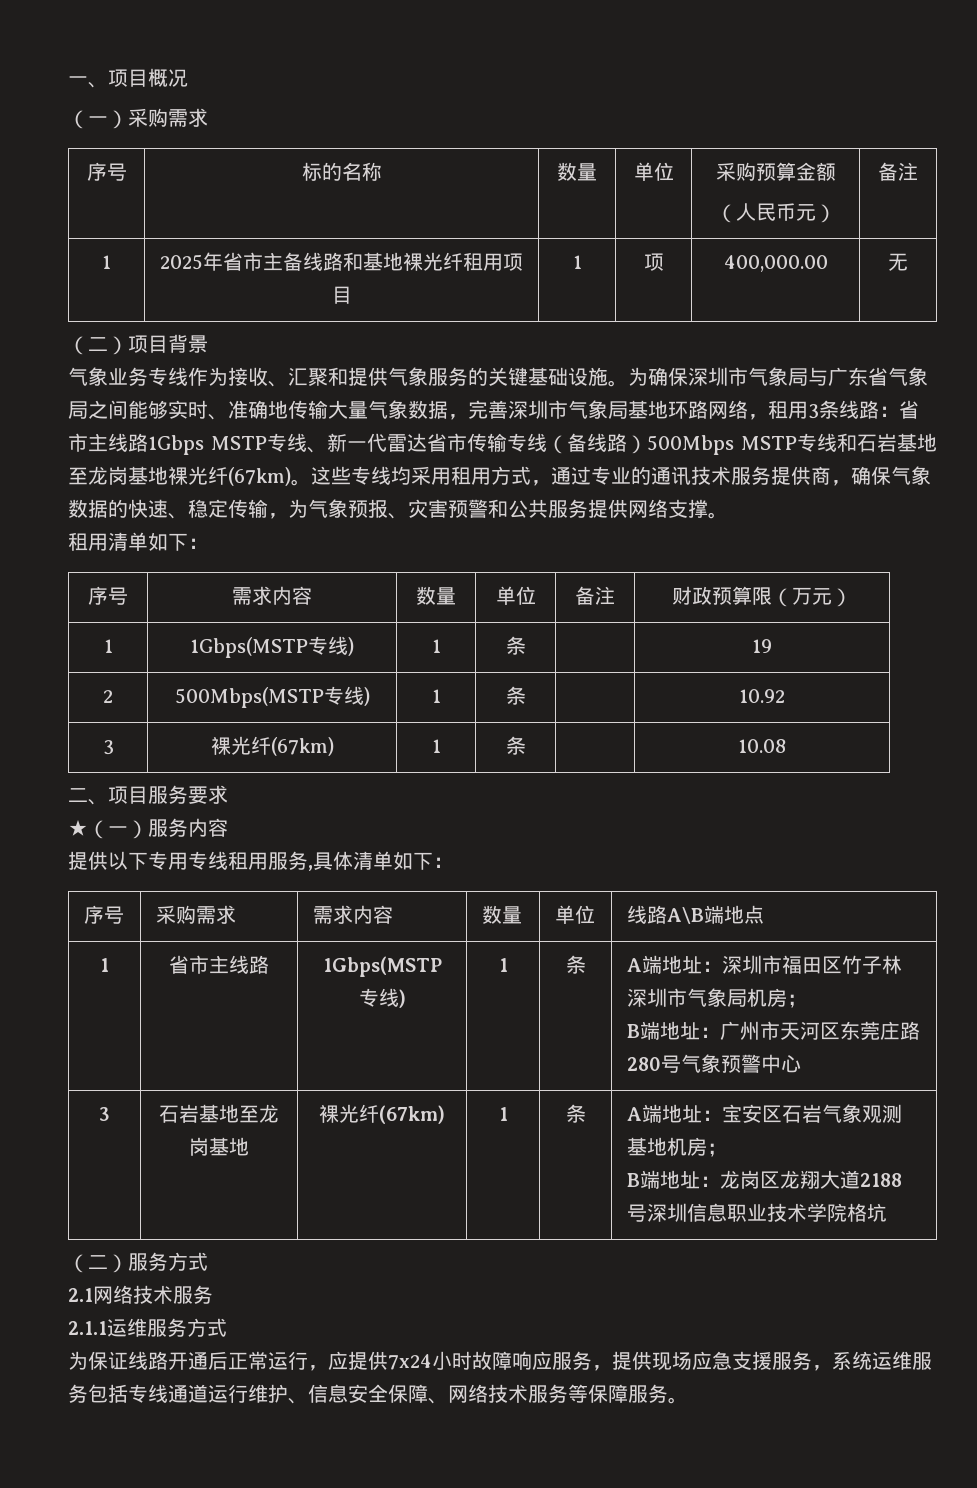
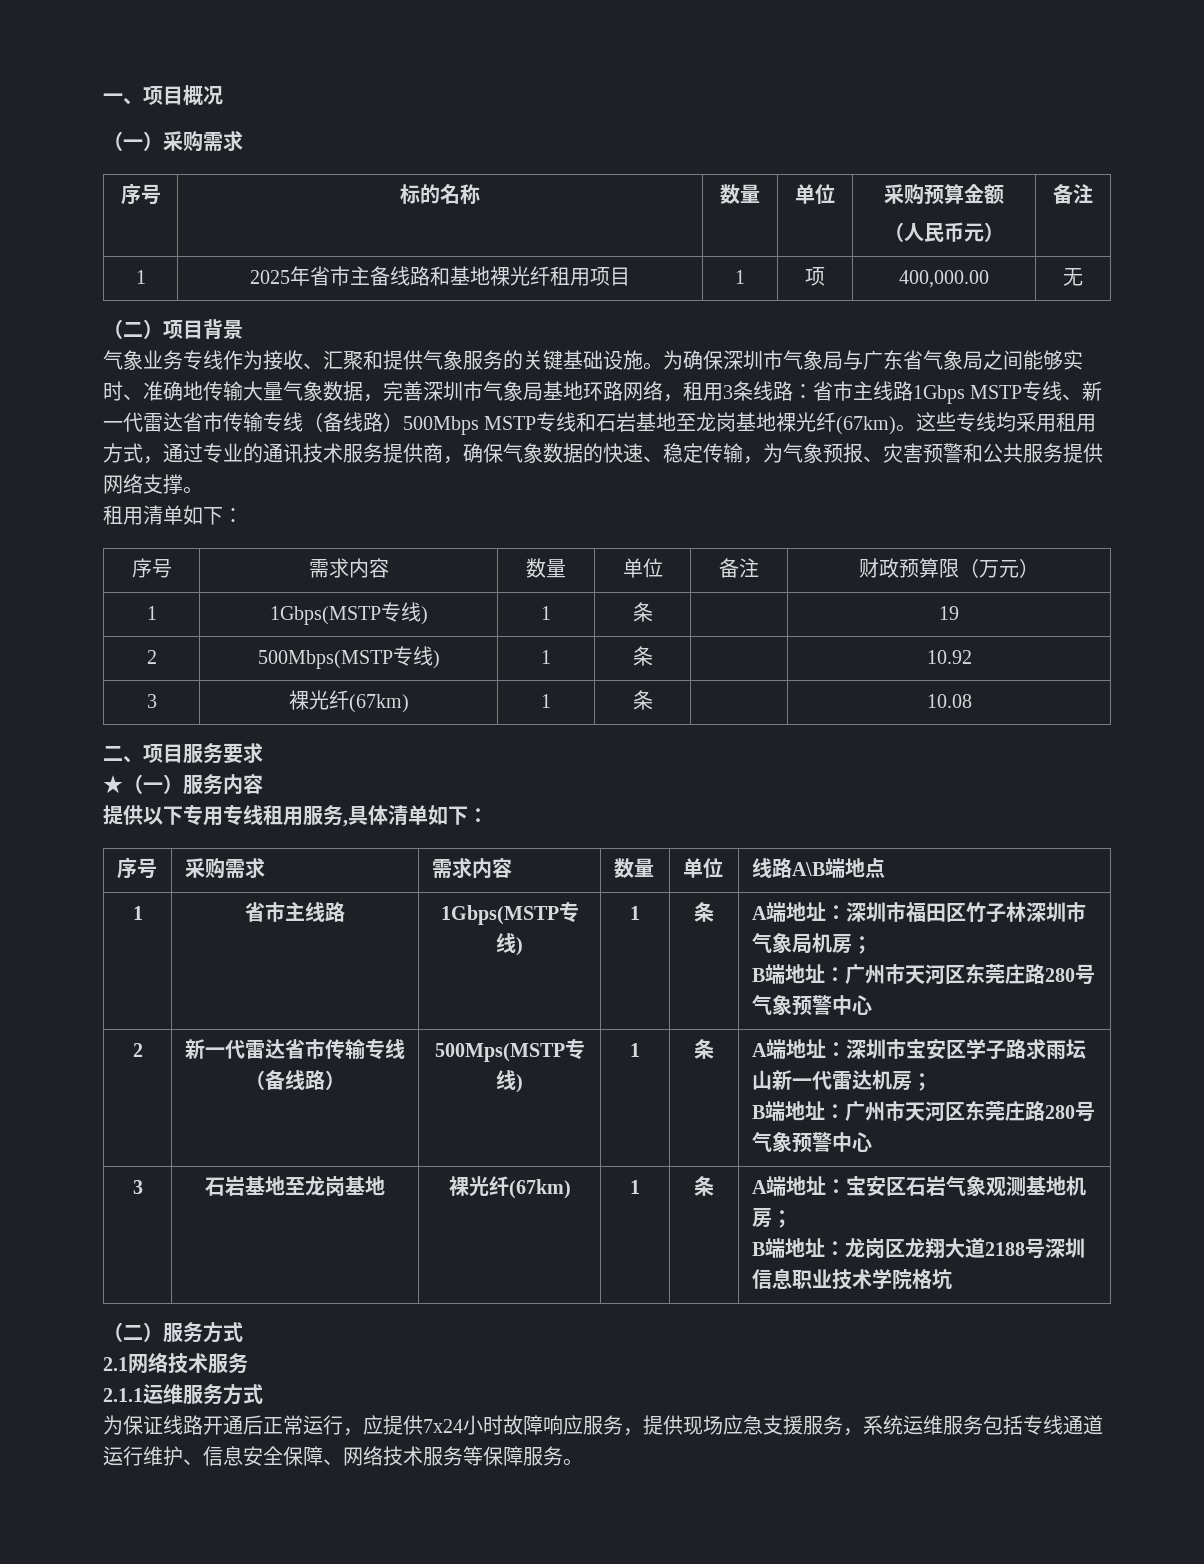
+ 2 | 新一代雷达省市传输专线（备线路） | 500Mps(MSTP专线) | 1 | 条 | A端地址：深圳市宝安区学子路求雨坛山新一代雷达机房；
+ B端地址：广州市天河区东莞庄路280号气象预警中心

